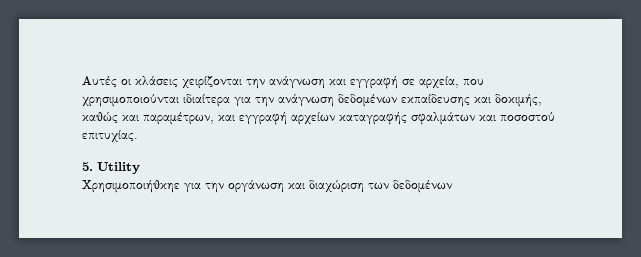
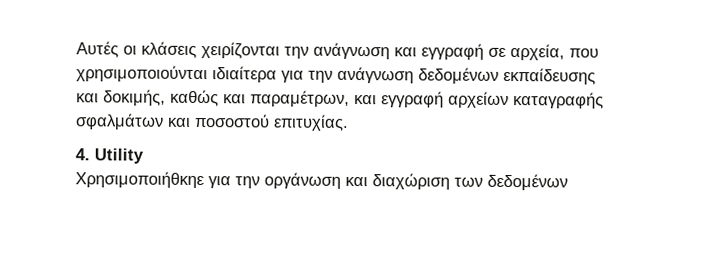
- 5. Utility
+ 4. Utility

